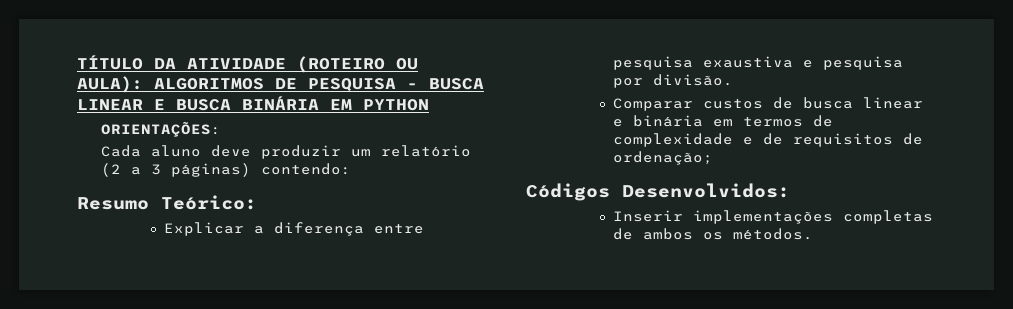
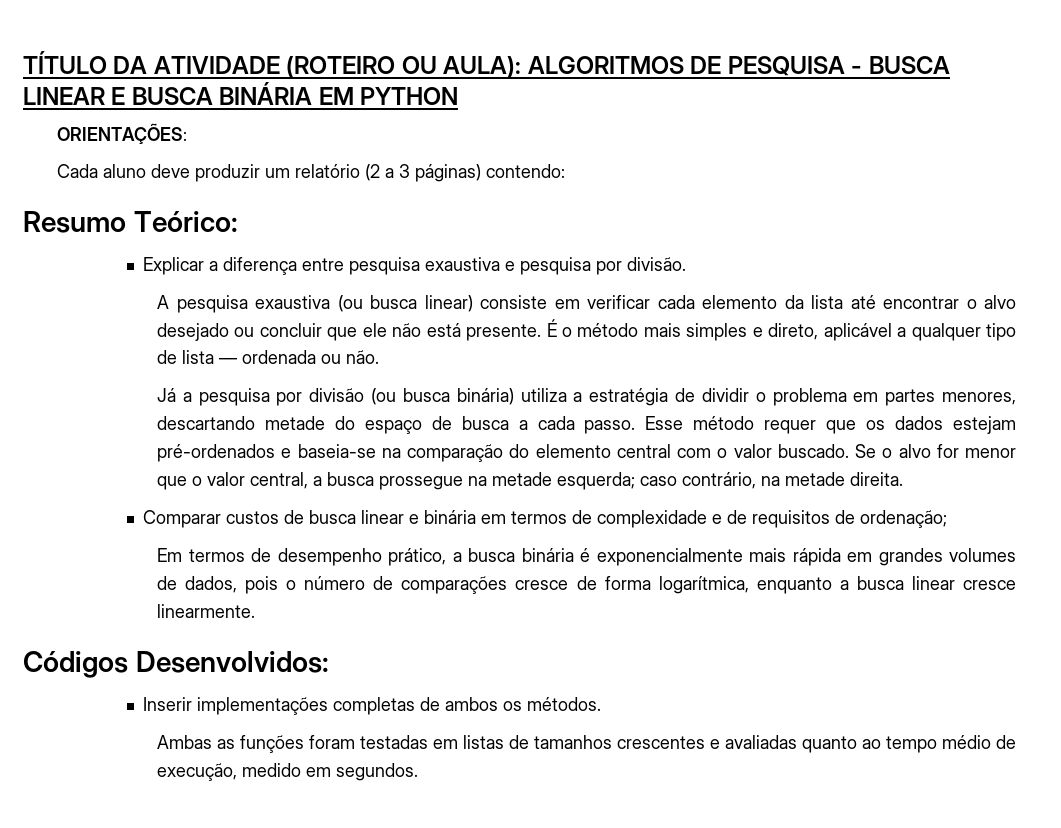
+ A pesquisa exaustiva (ou busca linear) consiste em verificar cada elemento da lista até encontrar o alvo desejado ou concluir que ele não está presente. É o método mais simples e direto, aplicável a qualquer tipo de lista — ordenada ou não.
+ Já a pesquisa por divisão (ou busca binária) utiliza a estratégia de dividir o problema em partes menores, descartando metade do espaço de busca a cada passo. Esse método requer que os dados estejam pré-ordenados e baseia-se na comparação do elemento central com o valor buscado. Se o alvo for menor que o valor central, a busca prossegue na metade esquerda; caso contrário, na metade direita.
+ Em termos de desempenho prático, a busca binária é exponencialmente mais rápida em grandes volumes de dados, pois o número de comparações cresce de forma logarítmica, enquanto a busca linear cresce linearmente.
+ Ambas as funções foram testadas em listas de tamanhos crescentes e avaliadas quanto ao tempo médio de execução, medido em segundos.

